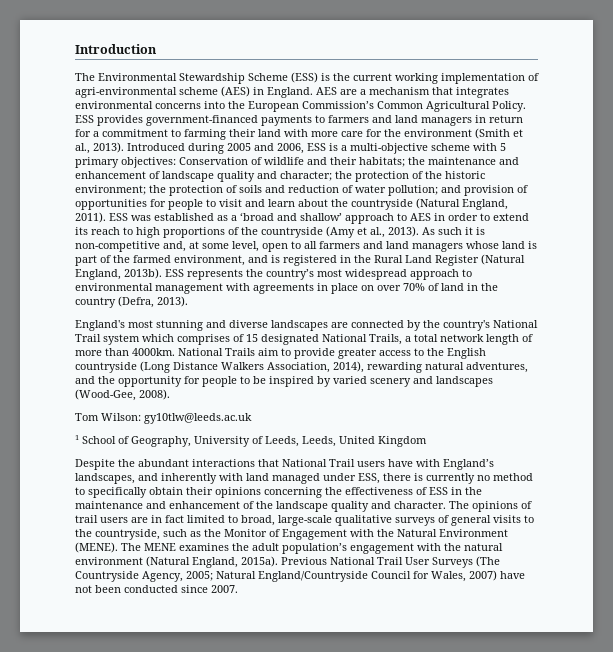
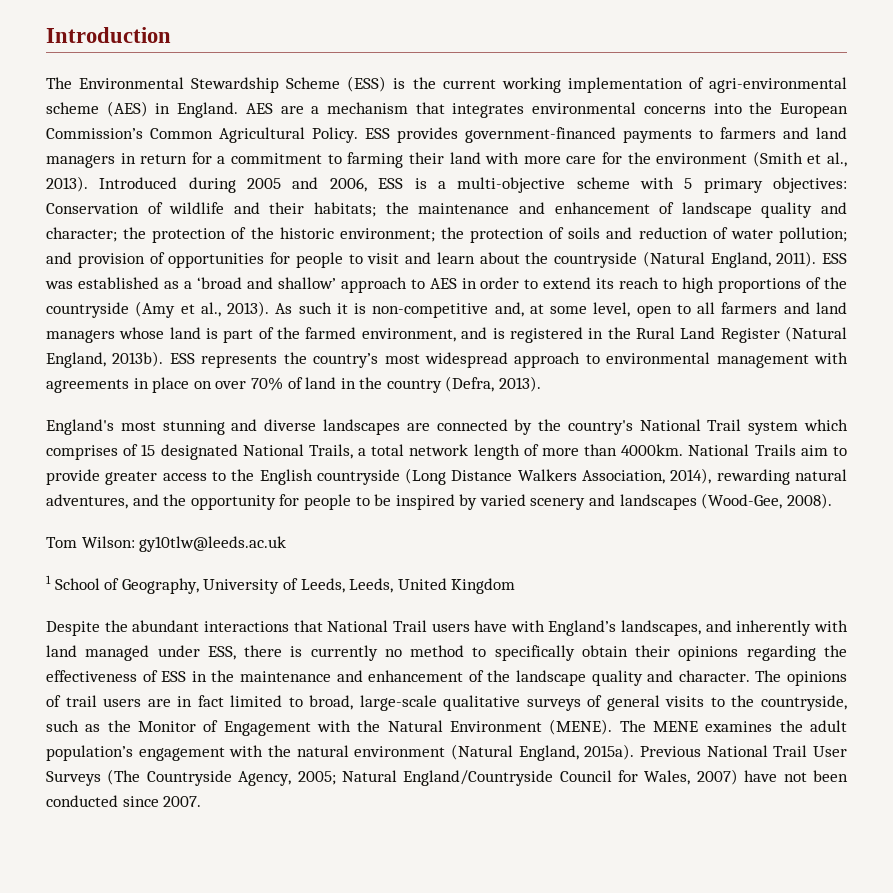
- Despite the abundant interactions that National Trail users have with England’s landscapes, and inherently with land managed under ESS, there is currently no method to specifically obtain their opinions concerning the effectiveness of ESS in the maintenance and enhancement of the landscape quality and character.
+ Despite the abundant interactions that National Trail users have with England’s landscapes, and inherently with land managed under ESS, there is currently no method to specifically obtain their opinions regarding the effectiveness of ESS in the maintenance and enhancement of the landscape quality and character.

